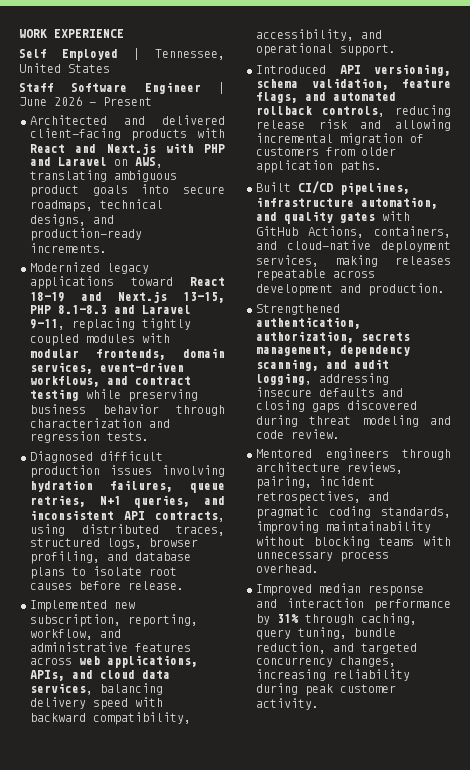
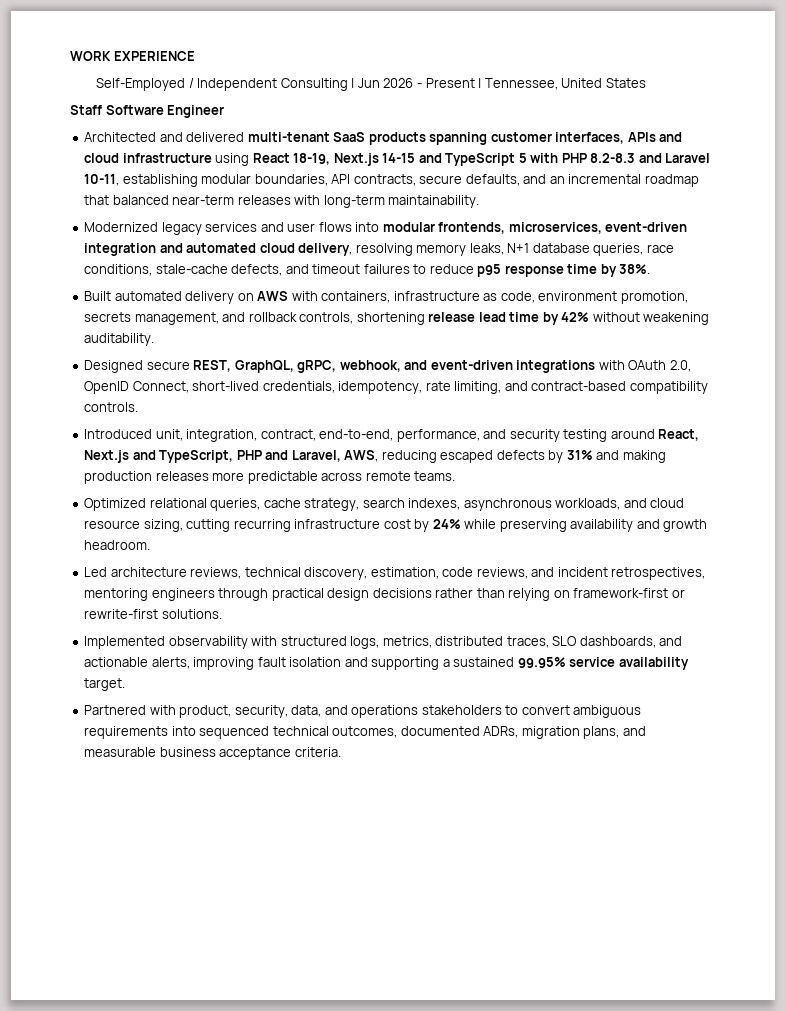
- Self Employed | Tennessee, United States
+ Self-Employed / Independent Consulting | Jun 2026 - Present | Tennessee, United States
- Staff Software Engineer | June 2026 - Present
- Architected and delivered client-facing products with React and Next.js with PHP and Laravel on AWS, translating ambiguous product goals into secure roadmaps, technical designs, and production-ready increments.
- Modernized legacy applications toward React 18-19 and Next.js 13-15, PHP 8.1-8.3 and Laravel 9-11, replacing tightly coupled modules with modular frontends, domain services, event-driven workflows, and contract testing while preserving business behavior through characterization and regression tests.
- Diagnosed difficult production issues involving hydration failures, queue retries, N+1 queries, and inconsistent API contracts, using distributed traces, structured logs, browser profiling, and database plans to isolate root causes before release.
- Implemented new subscription, reporting, workflow, and administrative features across web applications, APIs, and cloud data services, balancing delivery speed with backward compatibility, accessibility, and operational support.
- Introduced API versioning, schema validation, feature flags, and automated rollback controls, reducing release risk and allowing incremental migration of customers from older application paths.
- Built CI/CD pipelines, infrastructure automation, and quality gates with GitHub Actions, containers, and cloud-native deployment services, making releases repeatable across development and production.
- Strengthened authentication, authorization, secrets management, dependency scanning, and audit logging, addressing insecure defaults and closing gaps discovered during threat modeling and code review.
- Mentored engineers through architecture reviews, pairing, incident retrospectives, and pragmatic coding standards, improving maintainability without blocking teams with unnecessary process overhead.
- Improved median response and interaction performance by 31% through caching, query tuning, bundle reduction, and targeted concurrency changes, increasing reliability during peak customer activity.
+ Staff Software Engineer
+ Architected and delivered multi-tenant SaaS products spanning customer interfaces, APIs and cloud infrastructure using React 18-19, Next.js 14-15 and TypeScript 5 with PHP 8.2-8.3 and Laravel 10-11, establishing modular boundaries, API contracts, secure defaults, and an incremental roadmap that balanced near-term releases with long-term maintainability.
+ Modernized legacy services and user flows into modular frontends, microservices, event-driven integration and automated cloud delivery, resolving memory leaks, N+1 database queries, race conditions, stale-cache defects, and timeout failures to reduce p95 response time by 38%.
+ Built automated delivery on AWS with containers, infrastructure as code, environment promotion, secrets management, and rollback controls, shortening release lead time by 42% without weakening auditability.
+ Designed secure REST, GraphQL, gRPC, webhook, and event-driven integrations with OAuth 2.0, OpenID Connect, short-lived credentials, idempotency, rate limiting, and contract-based compatibility controls.
+ Introduced unit, integration, contract, end-to-end, performance, and security testing around React, Next.js and TypeScript, PHP and Laravel, AWS, reducing escaped defects by 31% and making production releases more predictable across remote teams.
+ Optimized relational queries, cache strategy, search indexes, asynchronous workloads, and cloud resource sizing, cutting recurring infrastructure cost by 24% while preserving availability and growth headroom.
+ Led architecture reviews, technical discovery, estimation, code reviews, and incident retrospectives, mentoring engineers through practical design decisions rather than relying on framework-first or rewrite-first solutions.
+ Implemented observability with structured logs, metrics, distributed traces, SLO dashboards, and actionable alerts, improving fault isolation and supporting a sustained 99.95% service availability target.
+ Partnered with product, security, data, and operations stakeholders to convert ambiguous requirements into sequenced technical outcomes, documented ADRs, migration plans, and measurable business acceptance criteria.

